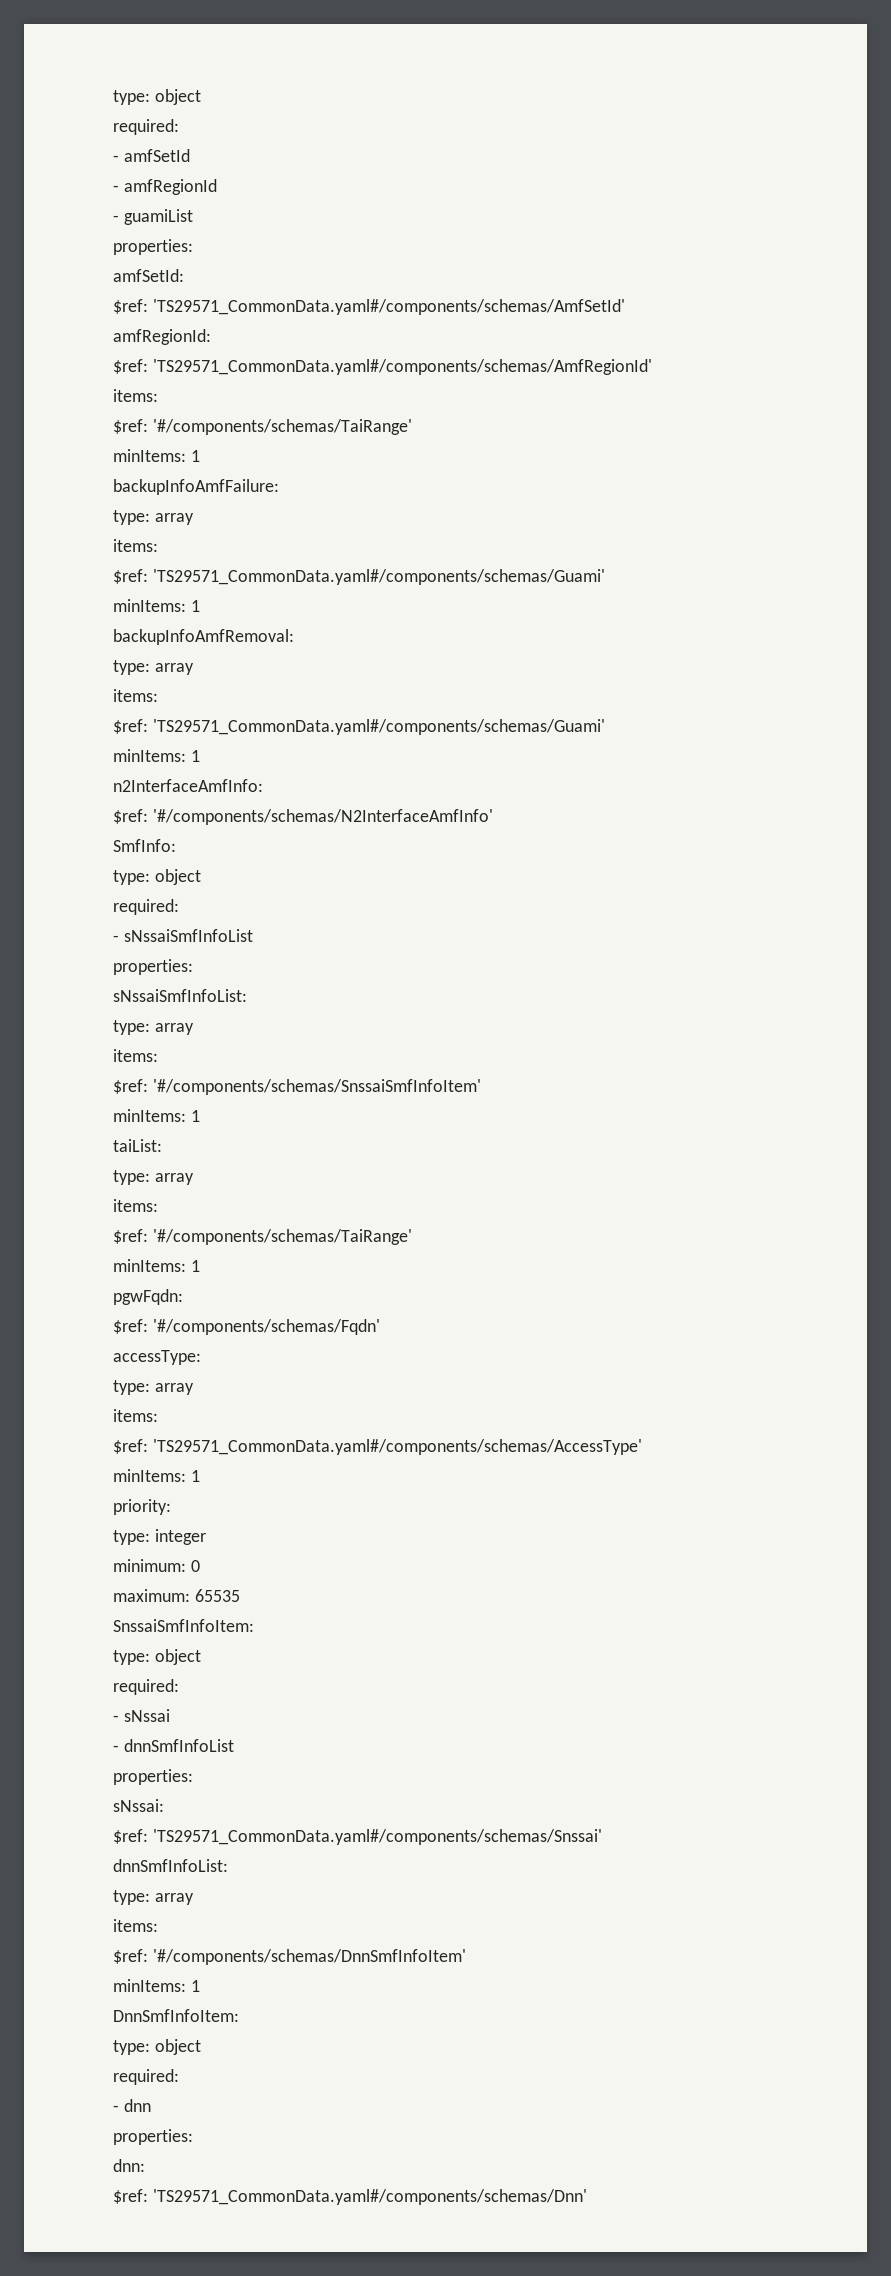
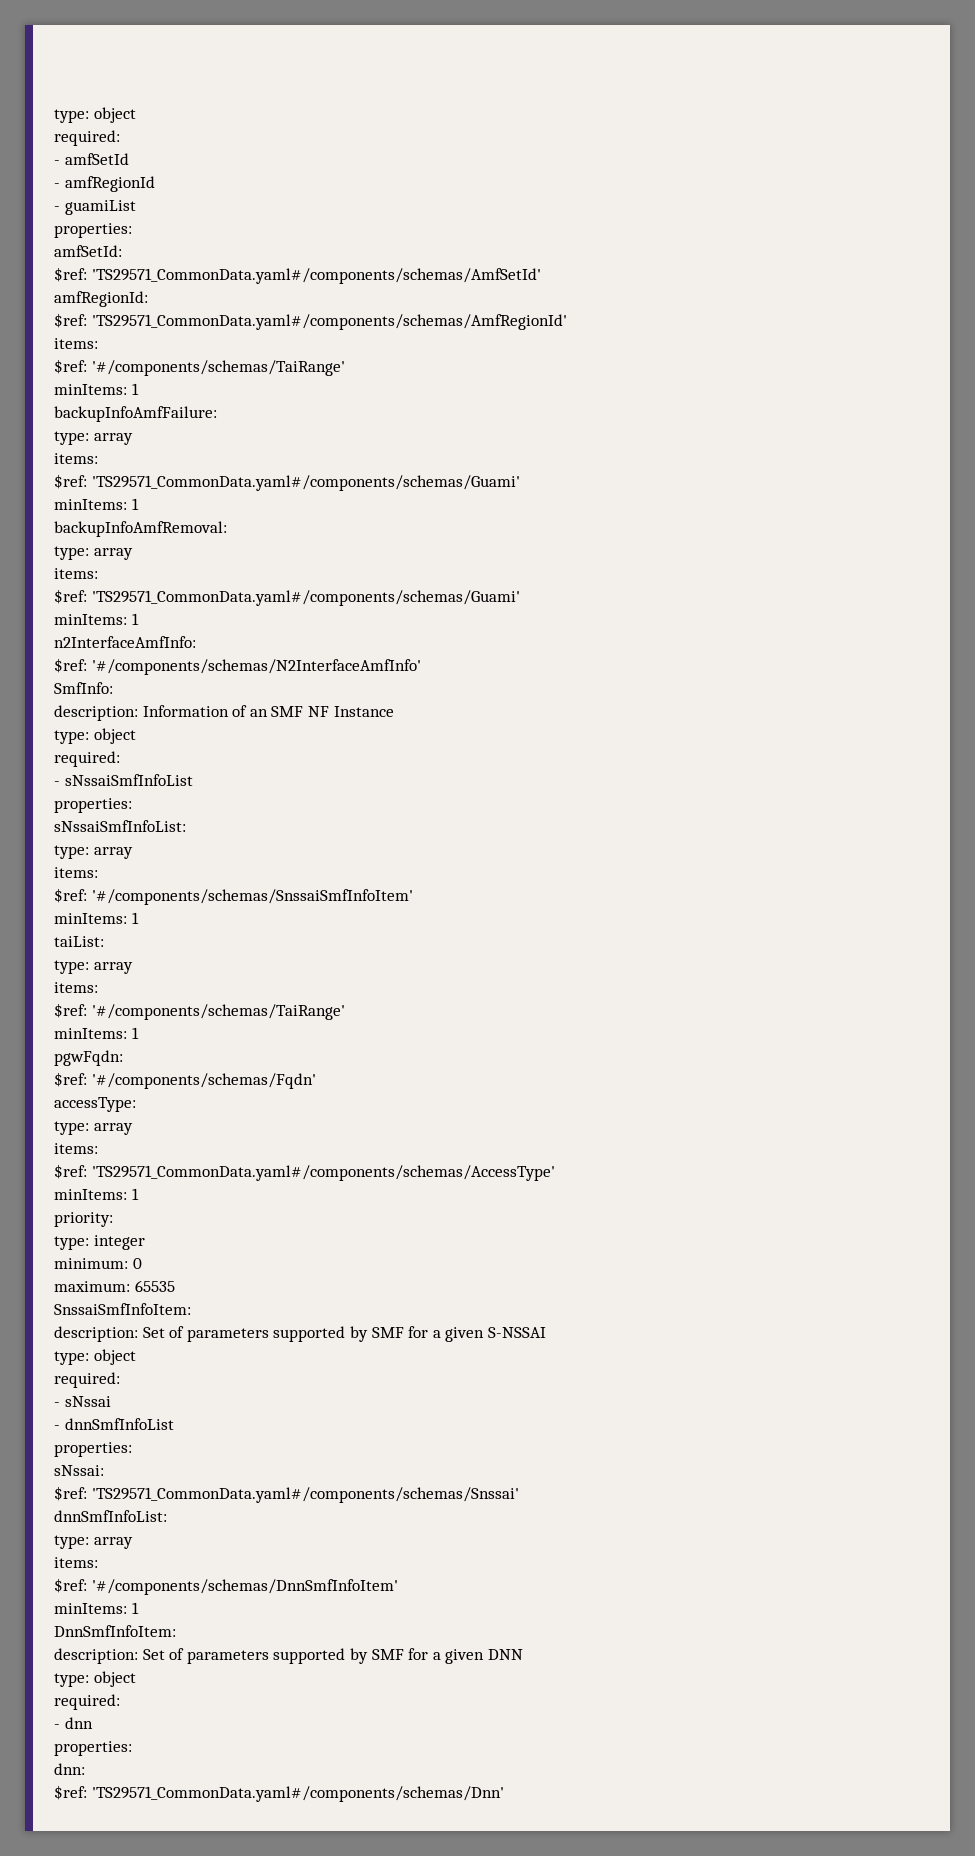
+ description: Information of an SMF NF Instance
+ description: Set of parameters supported by SMF for a given S-NSSAI
+ description: Set of parameters supported by SMF for a given DNN

